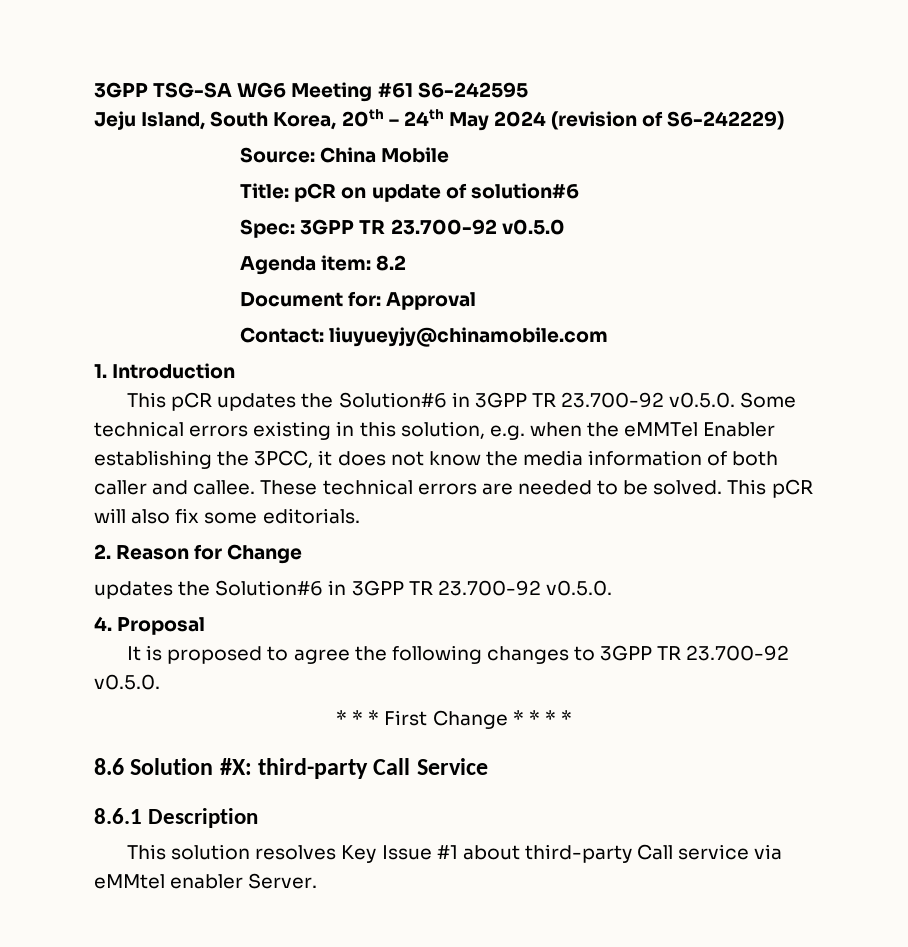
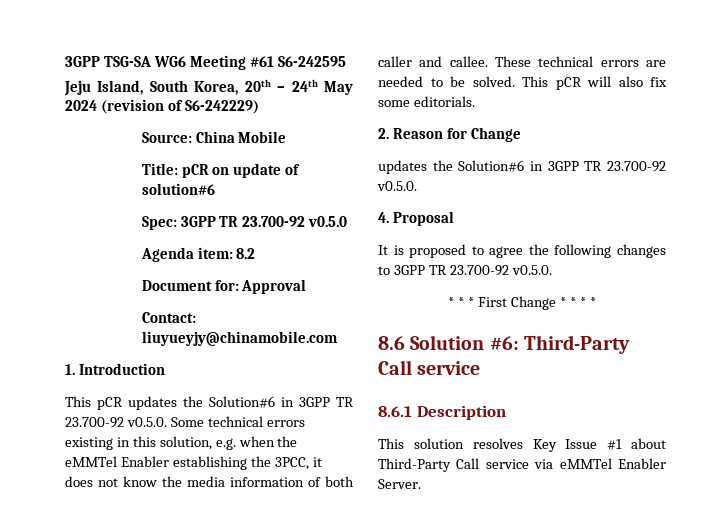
- 8.6 Solution #X: third-party Call Service
+ 8.6 Solution #6: Third-Party Call service
- This solution resolves Key Issue #1 about third-party Call service via eMMtel enabler Server.
+ This solution resolves Key Issue #1 about Third-Party Call service via eMMTel Enabler Server.

